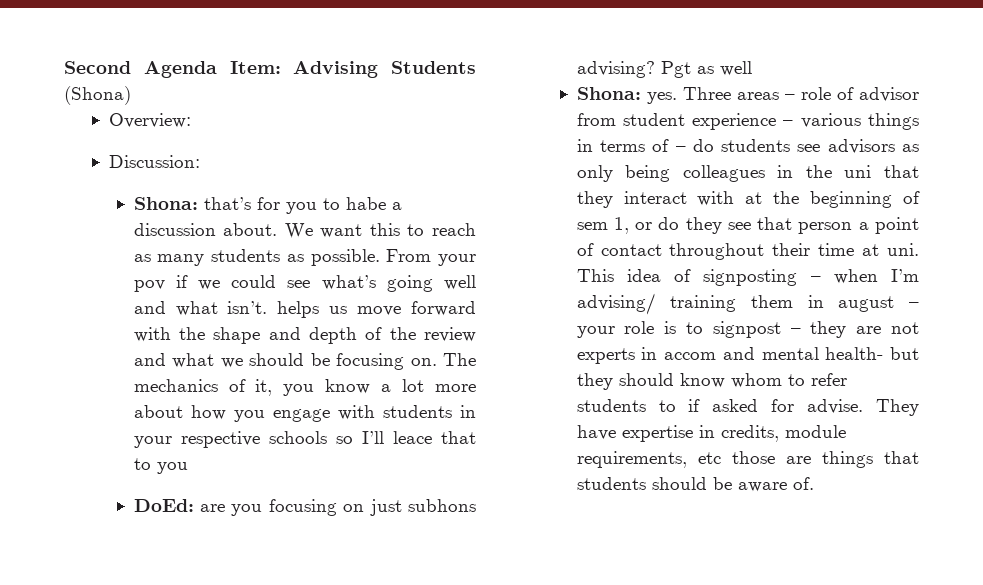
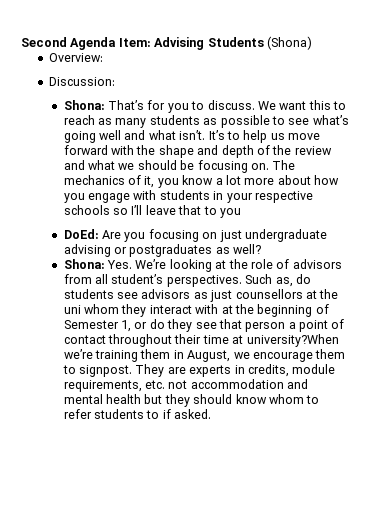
- Shona: that’s for you to habe a discussion about.
+ Shona: That’s for you to discuss.
- We want this to reach as many students as possible. From your pov if we could see what’s going well and what isn’t. helps us move forward with the shape and depth of the review and what we should be focusing on.
+ We want this to reach as many students as possible to see what’s going well and what isn’t. It’s to help us move forward with the shape and depth of the review and what we should be focusing on.
- The mechanics of it, you know a lot more about how you engage with students in your respective schools so I’ll leace that to you
+ The mechanics of it, you know a lot more about how you engage with students in your respective schools so I’ll leave that to you
- DoEd: are you focusing on just subhons advising? Pgt as well
- Shona: yes. Three areas – role of advisor from student experience – various things in terms of – do students see advisors as only being colleagues in the uni that they interact with at the beginning of sem 1, or do they see that person a point of contact throughout their time at uni. This idea of signposting – when I’m advising/ training them in august – your role is to signpost – they are not experts in accom and mental health- but they should know whom to refer students to if asked for advise. They have expertise in credits, module requirements, etc those are things that students should be aware of.
+ DoEd: Are you focusing on just undergraduate advising or postgraduates as well?
+ Shona: Yes. We’re looking at the role of advisors from all student’s perspectives. Such as, do students see advisors as just counsellors at the uni whom they interact with at the beginning of Semester 1, or do they see that person a point of contact throughout their time at university?When we’re training them in August, we encourage them to signpost. They are experts in credits, module requirements, etc. not accommodation and mental health but they should know whom to refer students to if asked.

